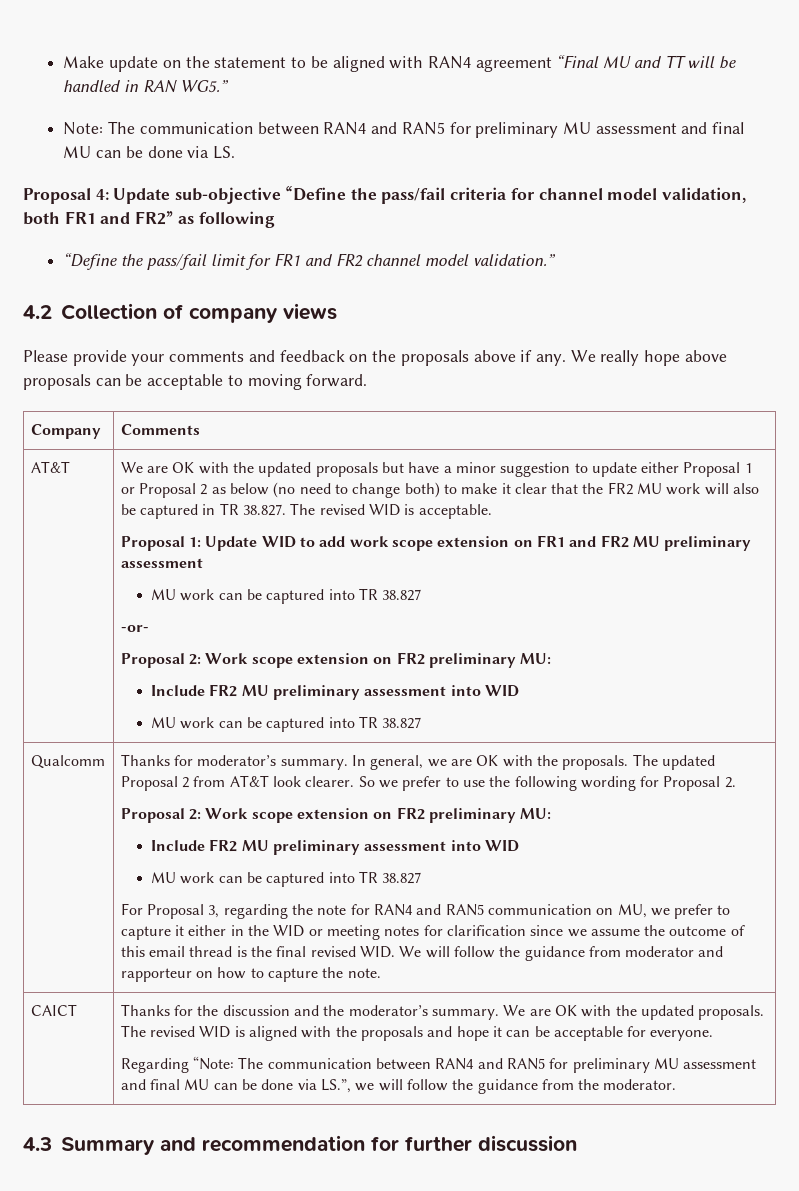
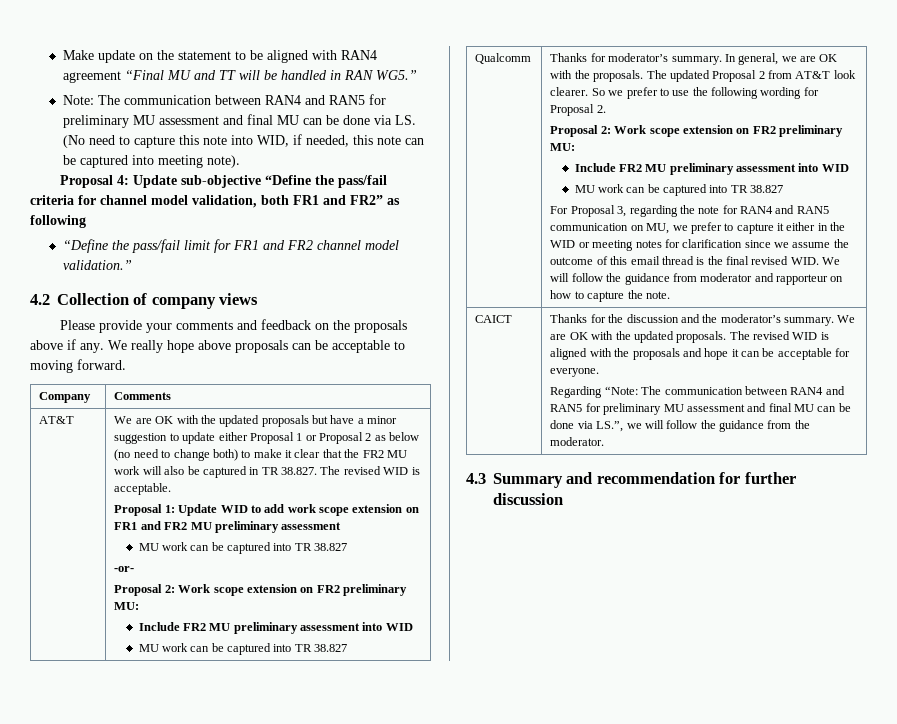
- Note: The communication between RAN4 and RAN5 for preliminary MU assessment and final MU can be done via LS.
+ Note: The communication between RAN4 and RAN5 for preliminary MU assessment and final MU can be done via LS. (No need to capture this note into WID, if needed, this note can be captured into meeting note).

